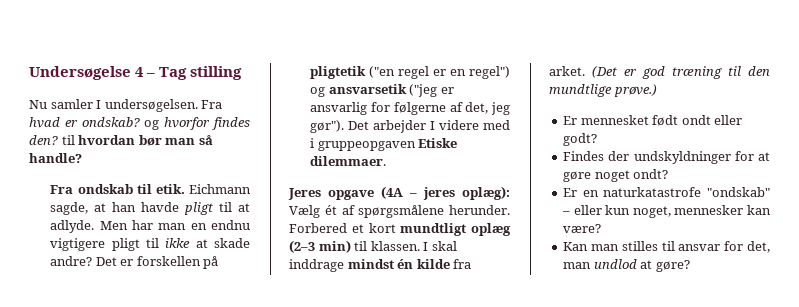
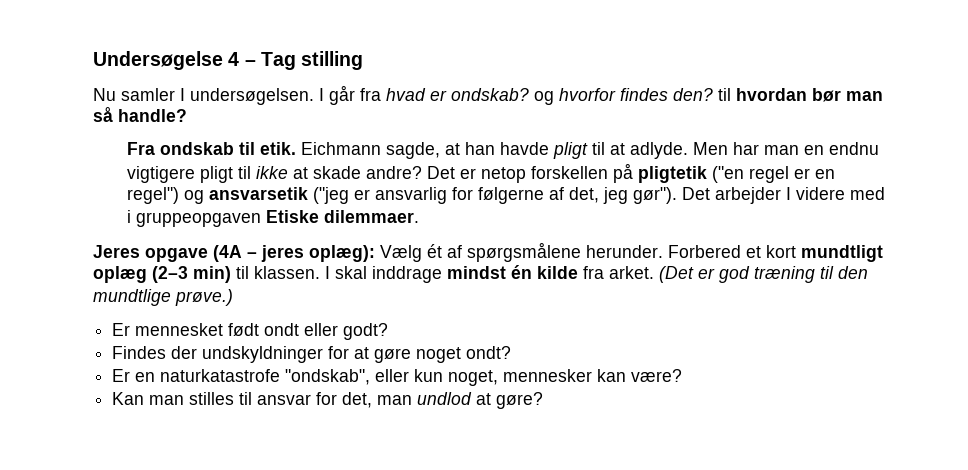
- Fra hvad er ondskab? og hvorfor findes den? til hvordan bør man så handle?
+ I går fra hvad er ondskab? og hvorfor findes den? til hvordan bør man så handle?
- Det er forskellen på pligtetik ("en regel er en regel") og ansvarsetik ("jeg er ansvarlig for følgerne af det, jeg gør").
+ Det er netop forskellen på pligtetik ("en regel er en regel") og ansvarsetik ("jeg er ansvarlig for følgerne af det, jeg gør").
- Er en naturkatastrofe "ondskab" – eller kun noget, mennesker kan være?
+ Er en naturkatastrofe "ondskab", eller kun noget, mennesker kan være?

